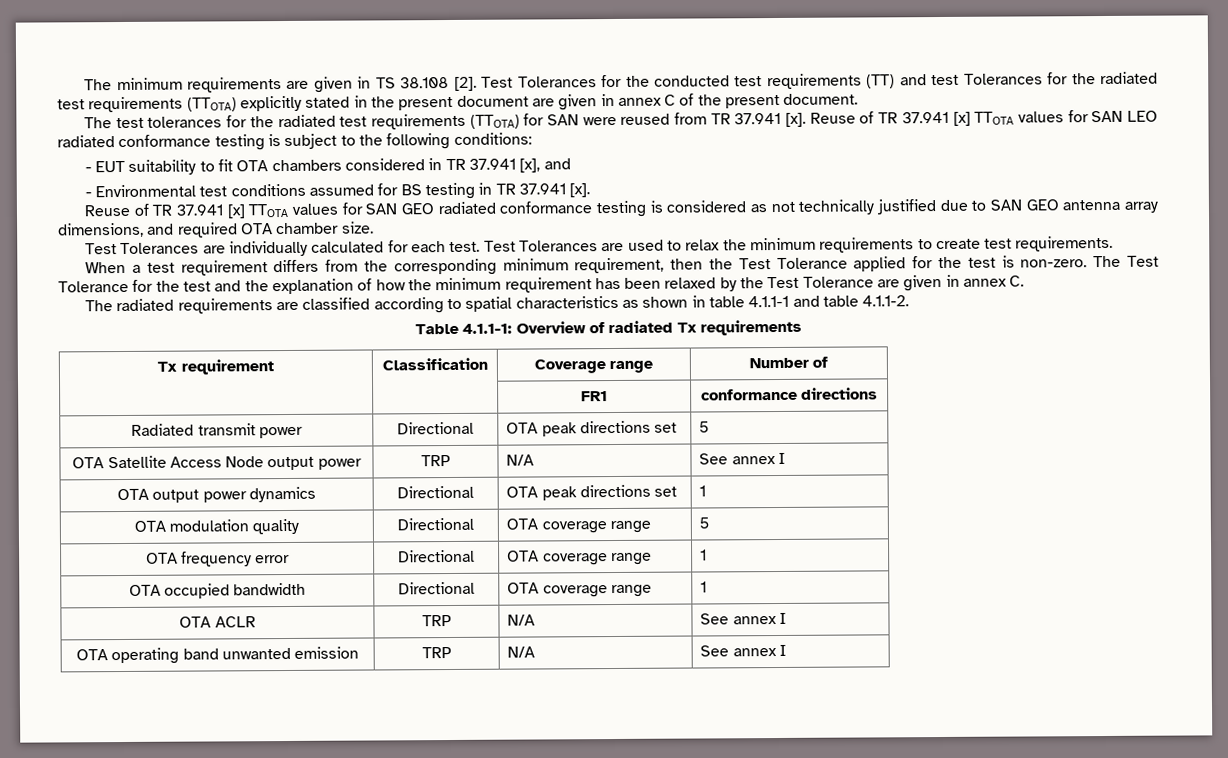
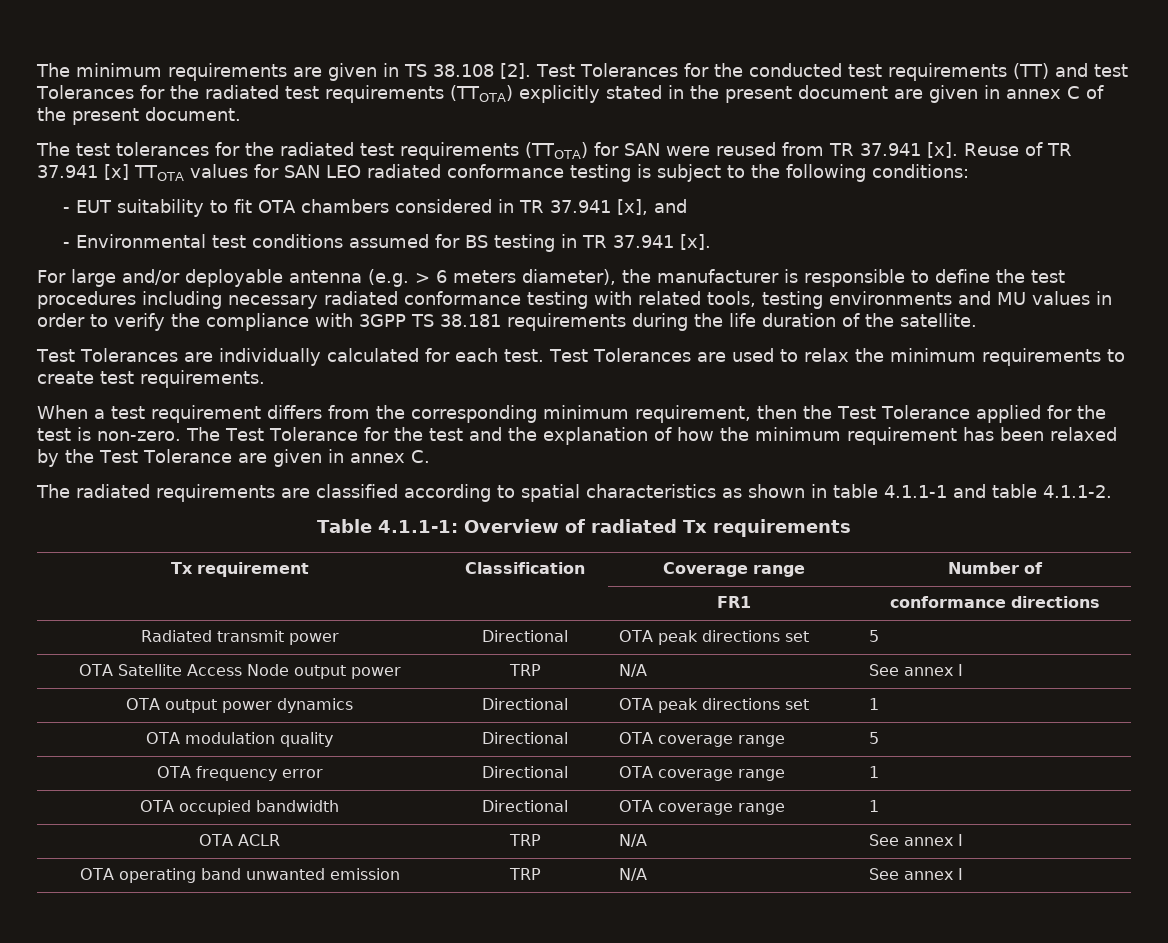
- Reuse of TR 37.941 [x] TTOTA values for SAN GEO radiated conformance testing is considered as not technically justified due to SAN GEO antenna array dimensions, and required OTA chamber size.
+ For large and/or deployable antenna (e.g. > 6 meters diameter), the manufacturer is responsible to define the test procedures including necessary radiated conformance testing with related tools, testing environments and MU values in order to verify the compliance with 3GPP TS 38.181 requirements during the life duration of the satellite.

